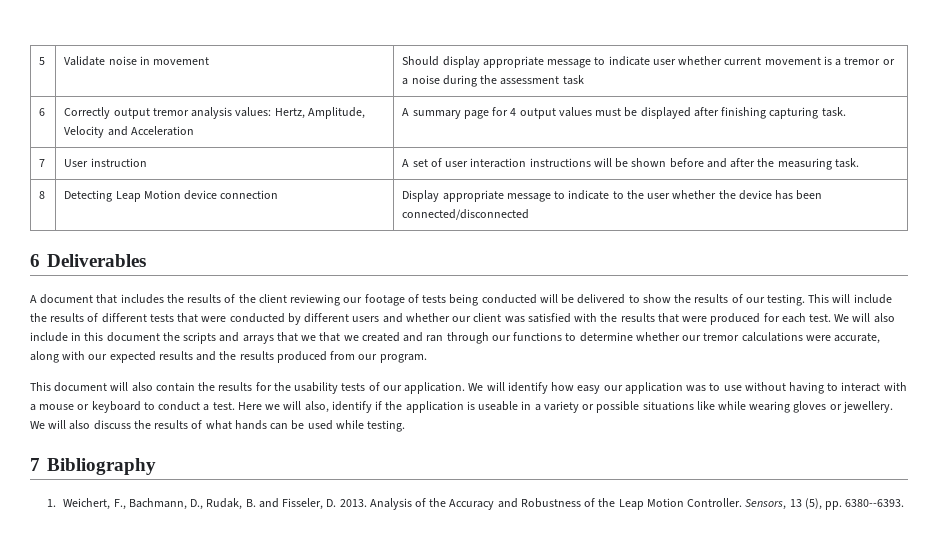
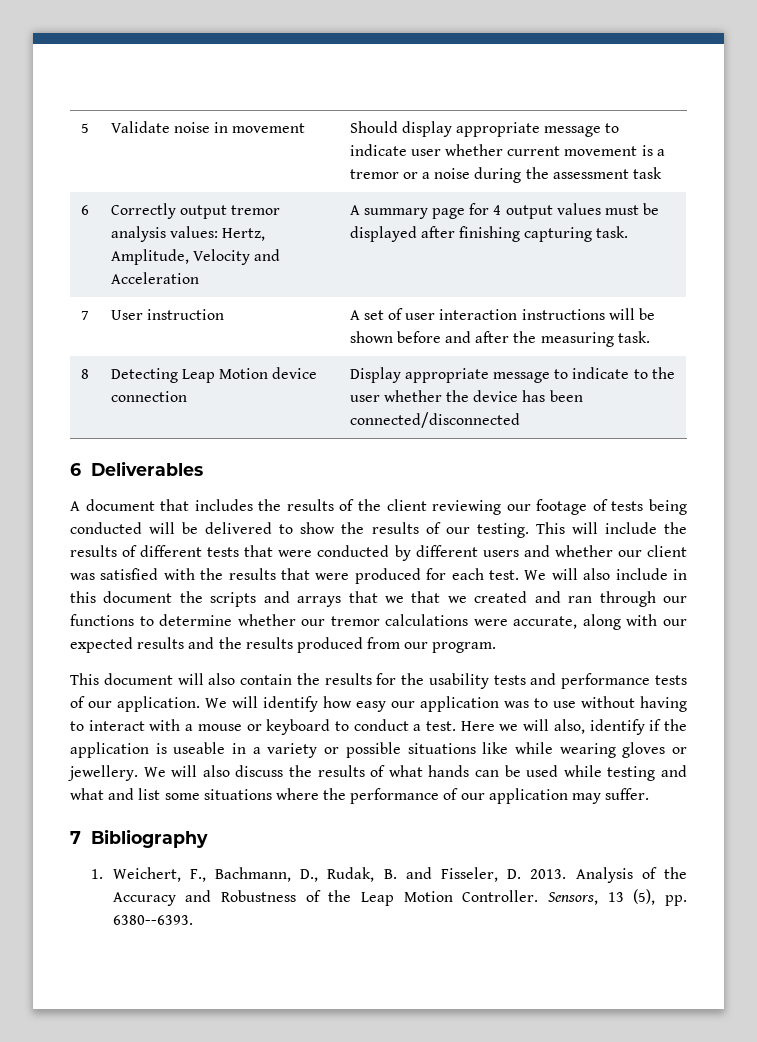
- This document will also contain the results for the usability tests of our application.
+ This document will also contain the results for the usability tests and performance tests of our application.
- We will also discuss the results of what hands can be used while testing.
+ We will also discuss the results of what hands can be used while testing and what and list some situations where the performance of our application may suffer.

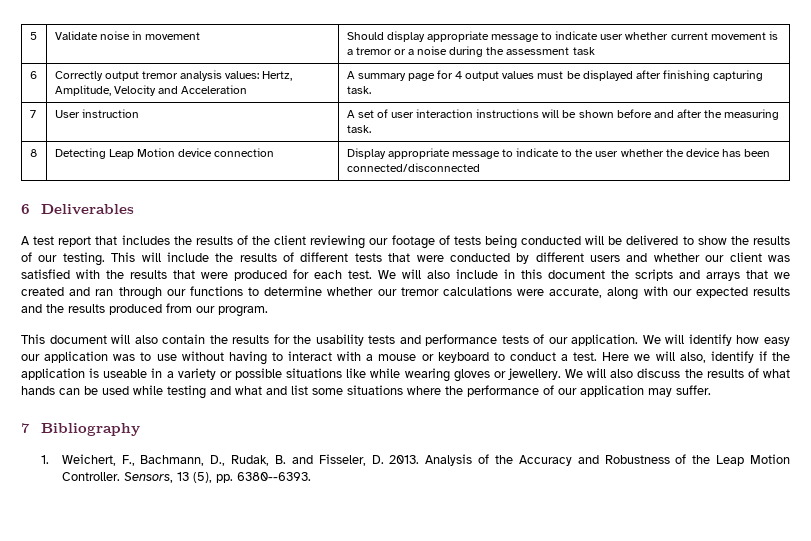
- A document that includes the results of the client reviewing our footage of tests being conducted will be delivered to show the results of our testing.
+ A test report that includes the results of the client reviewing our footage of tests being conducted will be delivered to show the results of our testing.
- We will also include in this document the scripts and arrays that we that we created and ran through our functions to determine whether our tremor calculations were accurate, along with our expected results and the results produced from our program.
+ We will also include in this document the scripts and arrays that we created and ran through our functions to determine whether our tremor calculations were accurate, along with our expected results and the results produced from our program.

